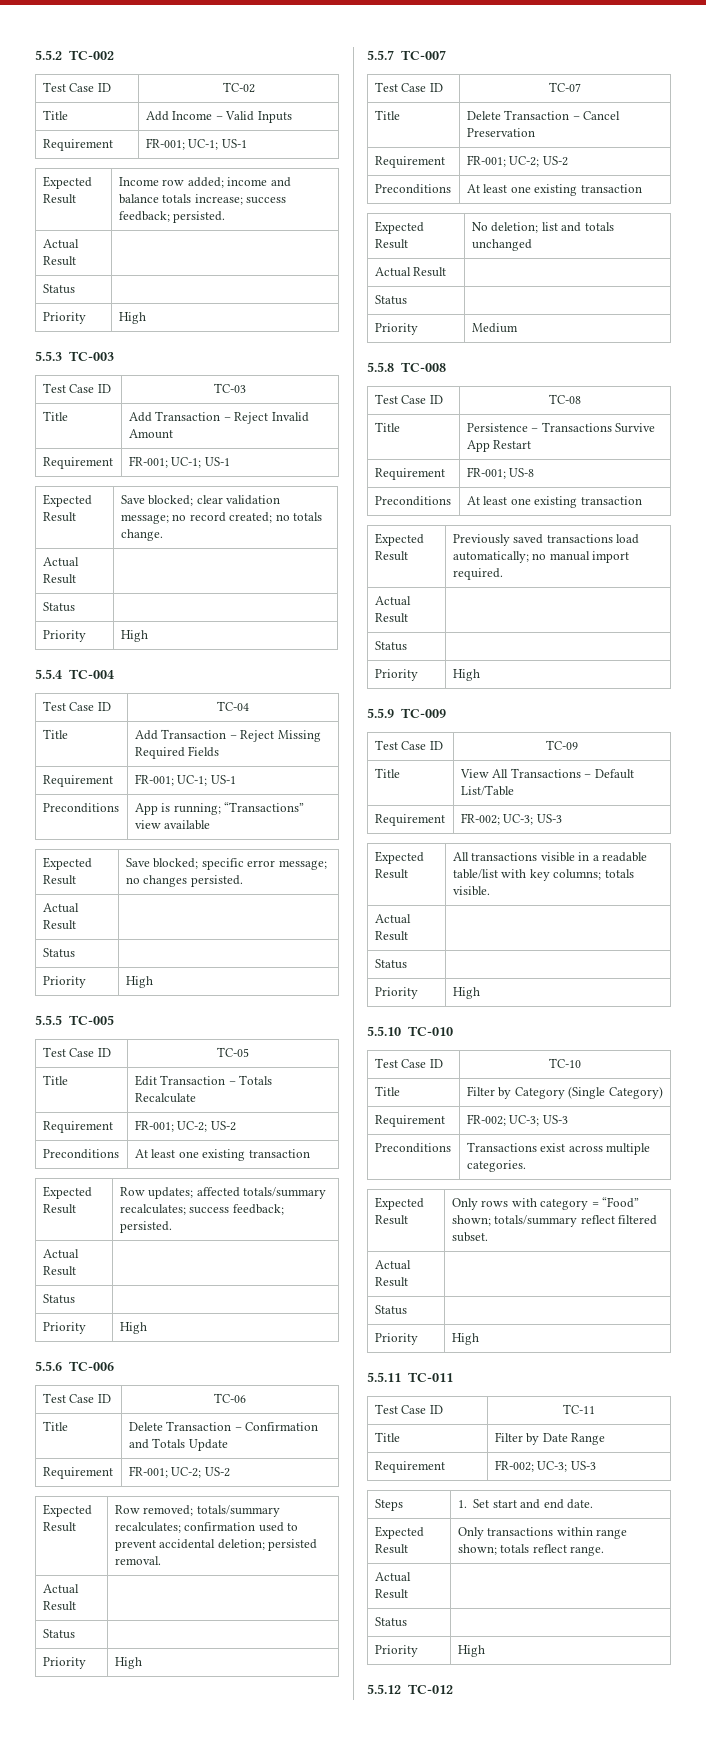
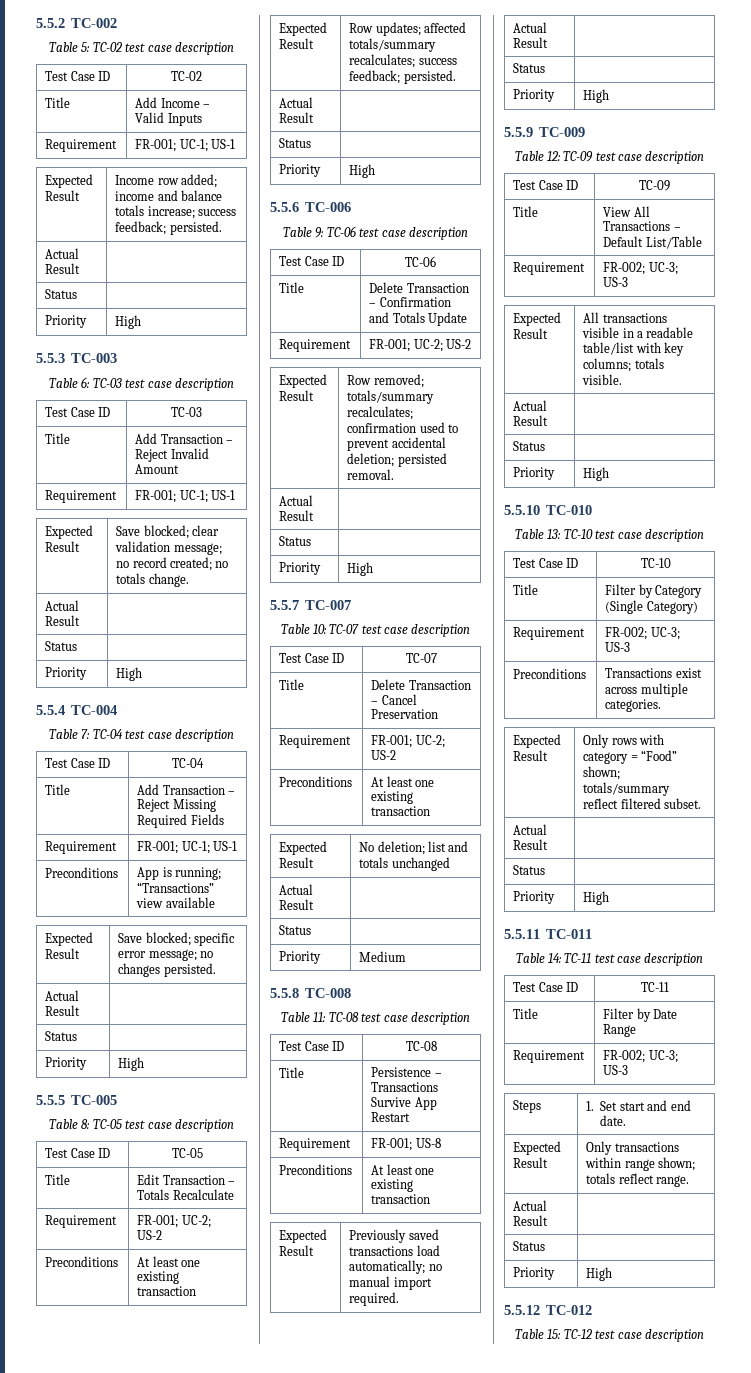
+ Table 5: TC-02 test case description
+ Table 6: TC-03 test case description
+ Table 7: TC-04 test case description
+ Table 8: TC-05 test case description
+ Table 9: TC-06 test case description
+ Table 10: TC-07 test case description
+ Table 11: TC-08 test case description
+ Table 12: TC-09 test case description
+ Table 13: TC-10 test case description
+ Table 14: TC-11 test case description
+ Table 15: TC-12 test case description

